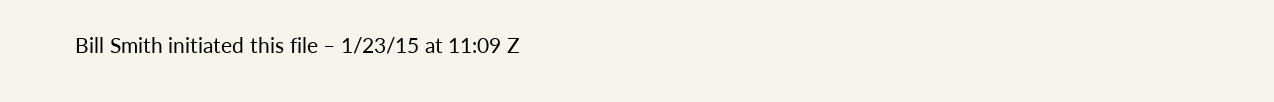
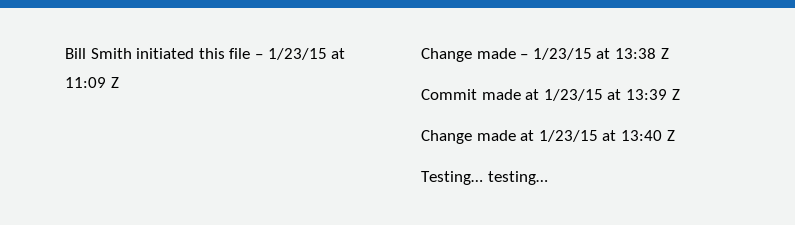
+ Change made – 1/23/15 at 13:38 Z
+ Commit made at 1/23/15 at 13:39 Z
+ Change made at 1/23/15 at 13:40 Z
+ Testing… testing…

